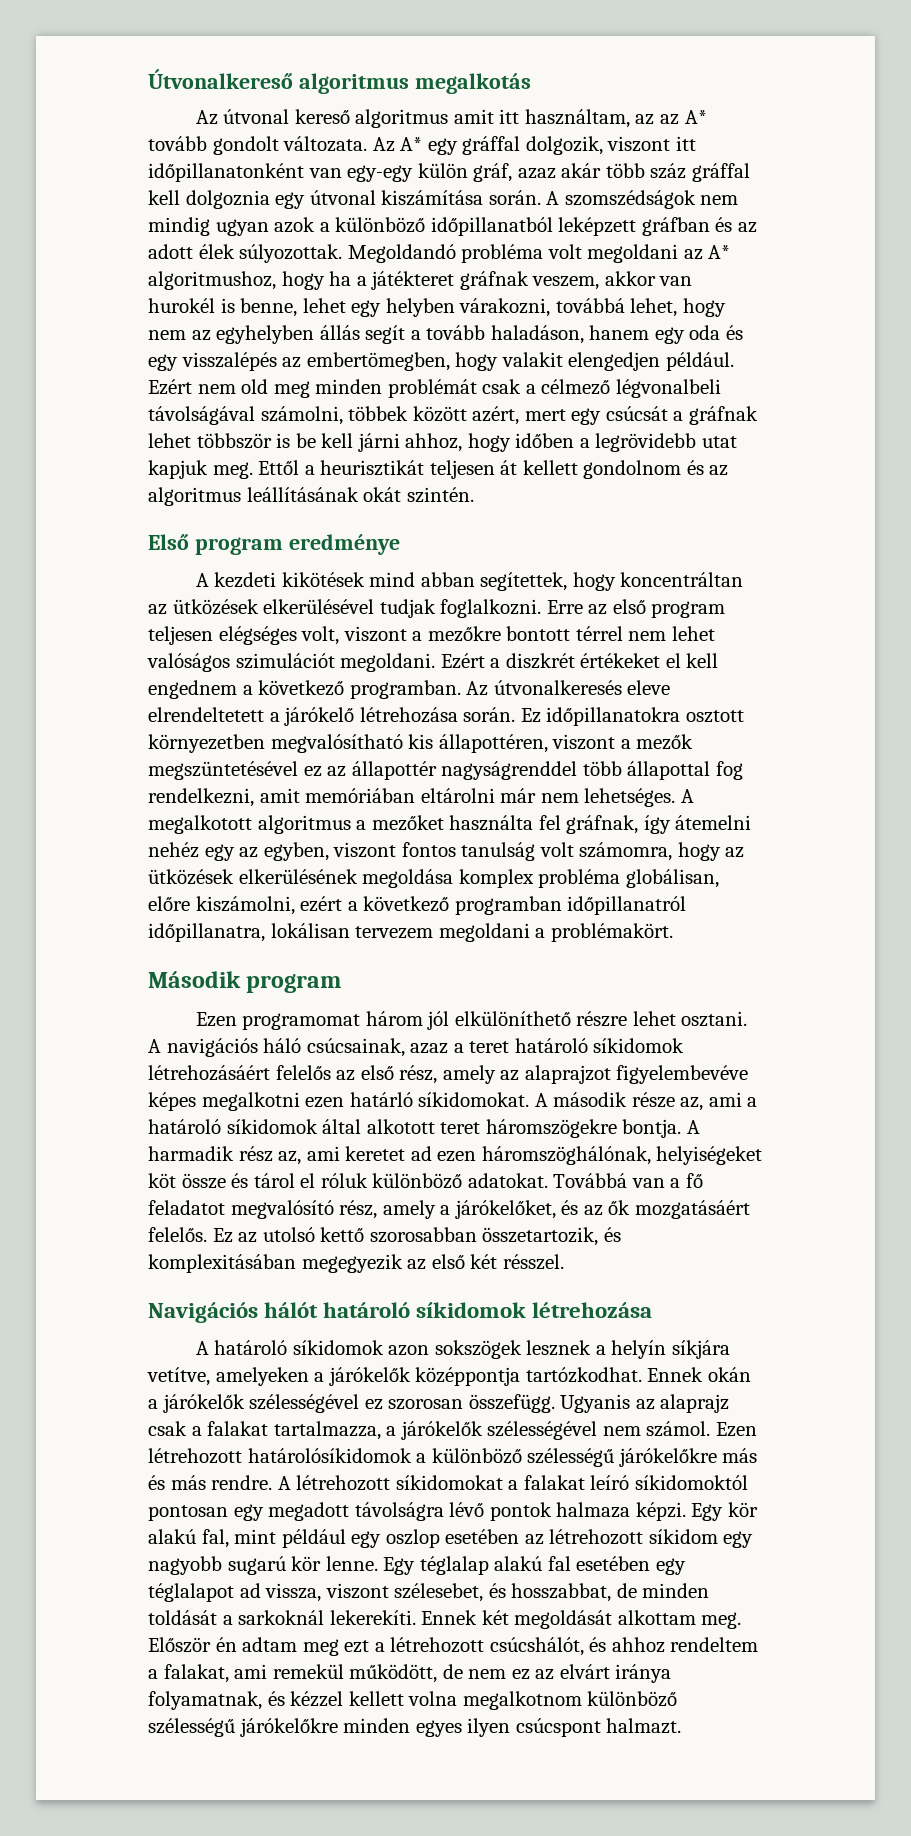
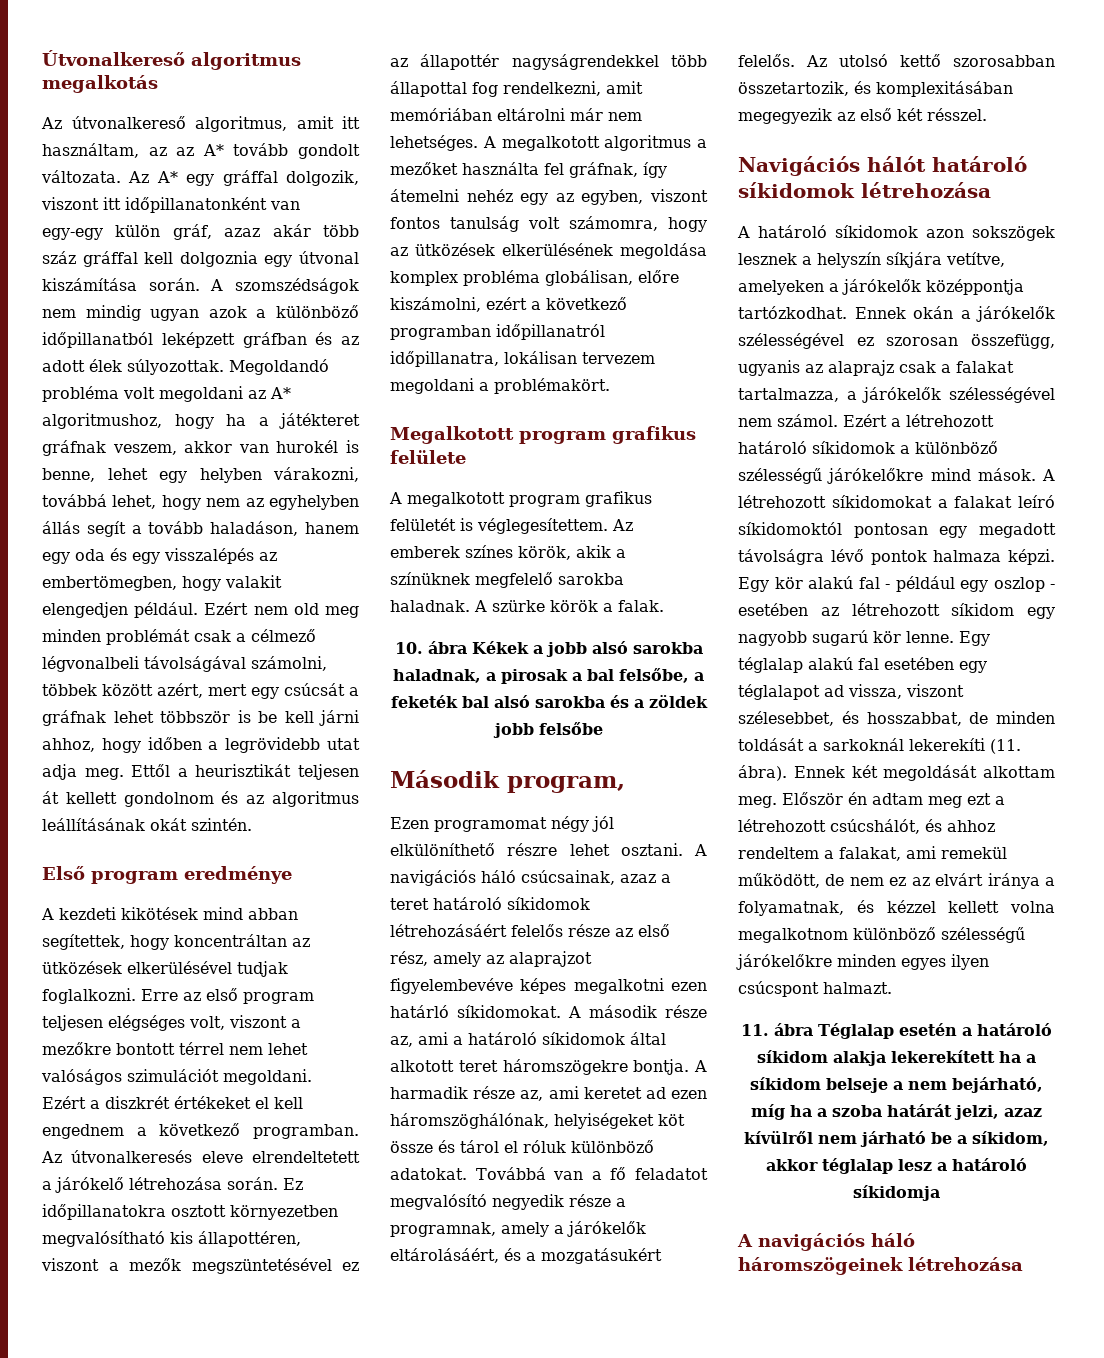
- Az útvonal kereső algoritmus amit itt használtam, az az A* tovább gondolt változata.
+ Az útvonalkereső algoritmus, amit itt használtam, az az A* tovább gondolt változata.
- Ezért nem old meg minden problémát csak a célmező légvonalbeli távolságával számolni, többek között azért, mert egy csúcsát a gráfnak lehet többször is be kell járni ahhoz, hogy időben a legrövidebb utat kapjuk meg.
+ Ezért nem old meg minden problémát csak a célmező légvonalbeli távolságával számolni, többek között azért, mert egy csúcsát a gráfnak lehet többször is be kell járni ahhoz, hogy időben a legrövidebb utat adja meg.
- Ez időpillanatokra osztott környezetben megvalósítható kis állapottéren, viszont a mezők megszüntetésével ez az állapottér nagyságrenddel több állapottal fog rendelkezni, amit memóriában eltárolni már nem lehetséges.
+ Ez időpillanatokra osztott környezetben megvalósítható kis állapottéren, viszont a mezők megszüntetésével ez az állapottér nagyságrendekkel több állapottal fog rendelkezni, amit memóriában eltárolni már nem lehetséges.
+ Megalkotott program grafikus felülete
+ A megalkotott program grafikus felületét is véglegesítettem. Az emberek színes körök, akik a színüknek megfelelő sarokba haladnak. A szürke körök a falak.
+ 10. ábra Kékek a jobb alsó sarokba haladnak, a pirosak a bal felsőbe, a feketék bal alsó sarokba és a zöldek jobb felsőbe
- Második program
+ Második program,
- Ezen programomat három jól elkülöníthető részre lehet osztani.
+ Ezen programomat négy jól elkülöníthető részre lehet osztani.
- A navigációs háló csúcsainak, azaz a teret határoló síkidomok létrehozásáért felelős az első rész, amely az alaprajzot figyelembevéve képes megalkotni ezen határló síkidomokat.
+ A navigációs háló csúcsainak, azaz a teret határoló síkidomok létrehozásáért felelős része az első rész, amely az alaprajzot figyelembevéve képes megalkotni ezen határló síkidomokat.
- A harmadik rész az, ami keretet ad ezen háromszöghálónak, helyiségeket köt össze és tárol el róluk különböző adatokat.
+ A harmadik része az, ami keretet ad ezen háromszöghálónak, helyiségeket köt össze és tárol el róluk különböző adatokat.
- Továbbá van a fő feladatot megvalósító rész, amely a járókelőket, és az ők mozgatásáért felelős. Ez az utolsó kettő szorosabban összetartozik, és komplexitásában megegyezik az első két résszel.
+ Továbbá van a fő feladatot megvalósító negyedik része a programnak, amely a járókelők eltárolásáért, és a mozgatásukért felelős. Az utolsó kettő szorosabban összetartozik, és komplexitásában megegyezik az első két résszel.
- A határoló síkidomok azon sokszögek lesznek a helyín síkjára vetítve, amelyeken a járókelők középpontja tartózkodhat.
+ A határoló síkidomok azon sokszögek lesznek a helyszín síkjára vetítve, amelyeken a járókelők középpontja tartózkodhat.
- Ennek okán a járókelők szélességével ez szorosan összefügg. Ugyanis az alaprajz csak a falakat tartalmazza, a járókelők szélességével nem számol.
+ Ennek okán a járókelők szélességével ez szorosan összefügg, ugyanis az alaprajz csak a falakat tartalmazza, a járókelők szélességével nem számol.
- Ezen létrehozott határolósíkidomok a különböző szélességű járókelőkre más és más rendre.
+ Ezért a létrehozott határoló síkidomok a különböző szélességű járókelőkre mind mások.
- Egy kör alakú fal, mint például egy oszlop esetében az létrehozott síkidom egy nagyobb sugarú kör lenne.
+ Egy kör alakú fal - például egy oszlop - esetében az létrehozott síkidom egy nagyobb sugarú kör lenne.
- Egy téglalap alakú fal esetében egy téglalapot ad vissza, viszont szélesebet, és hosszabbat, de minden toldását a sarkoknál lekerekíti.
+ Egy téglalap alakú fal esetében egy téglalapot ad vissza, viszont szélesebbet, és hosszabbat, de minden toldását a sarkoknál lekerekíti (11. ábra).
- Először én adtam meg ezt a létrehozott csúcshálót, és ahhoz rendeltem a falakat, ami remekül működött, de nem ez az elvárt iránya folyamatnak, és kézzel kellett volna megalkotnom különböző szélességű járókelőkre minden egyes ilyen csúcspont halmazt.
+ Először én adtam meg ezt a létrehozott csúcshálót, és ahhoz rendeltem a falakat, ami remekül működött, de nem ez az elvárt iránya a folyamatnak, és kézzel kellett volna megalkotnom különböző szélességű járókelőkre minden egyes ilyen csúcspont halmazt.
+ 11. ábra Téglalap esetén a határoló síkidom alakja lekerekített ha a síkidom belseje a nem bejárható, míg ha a szoba határát jelzi, azaz kívülről nem járható be a síkidom, akkor téglalap lesz a határoló síkidomja
+ A navigációs háló háromszögeinek létrehozása

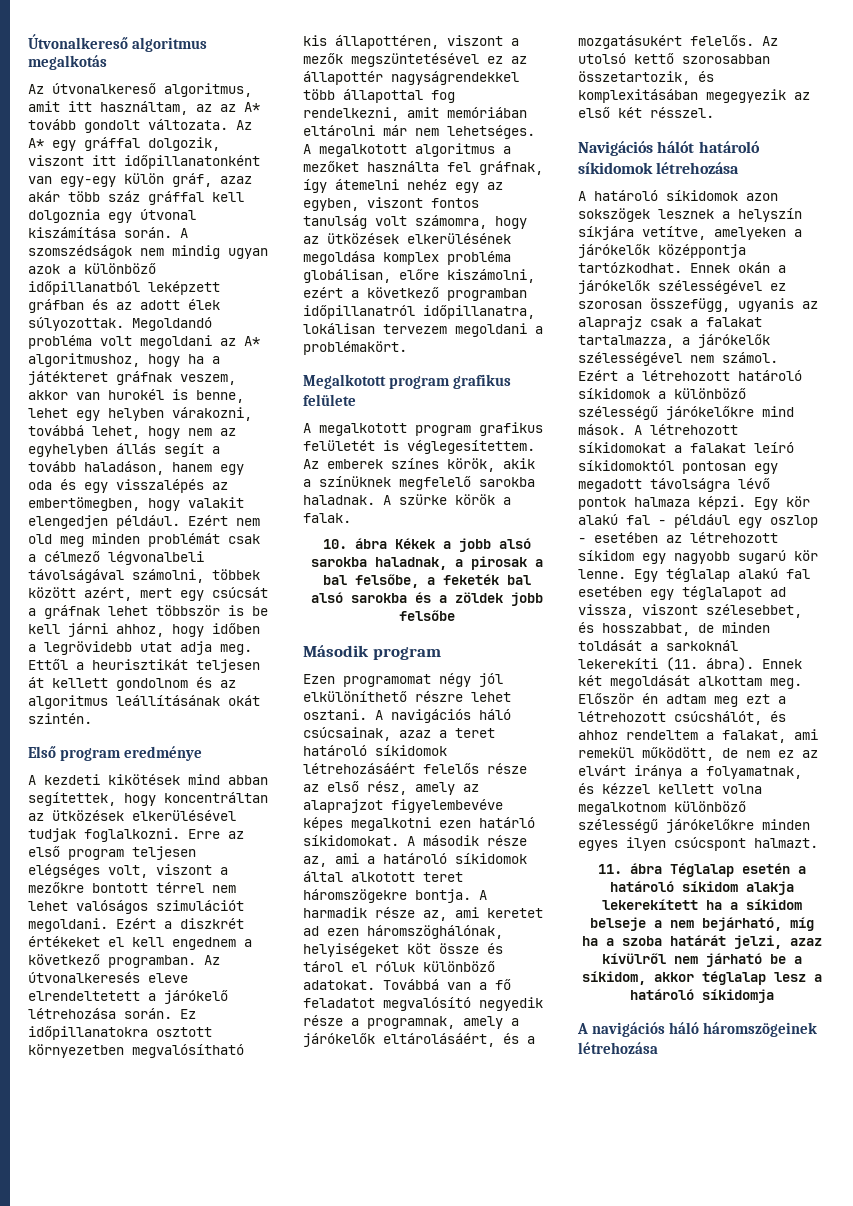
- Második program,
+ Második program

